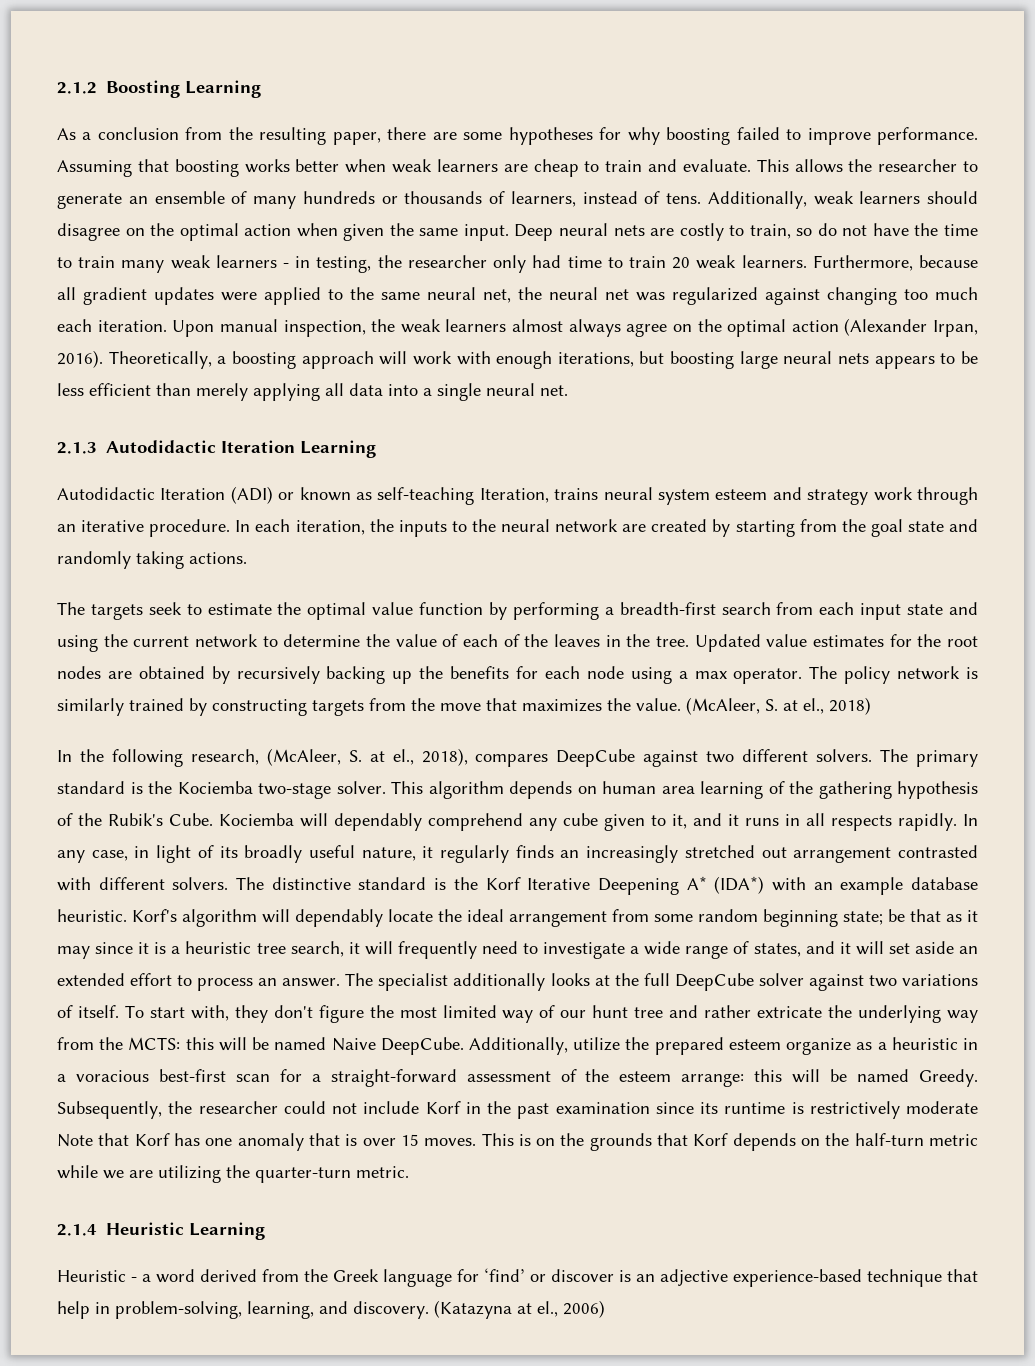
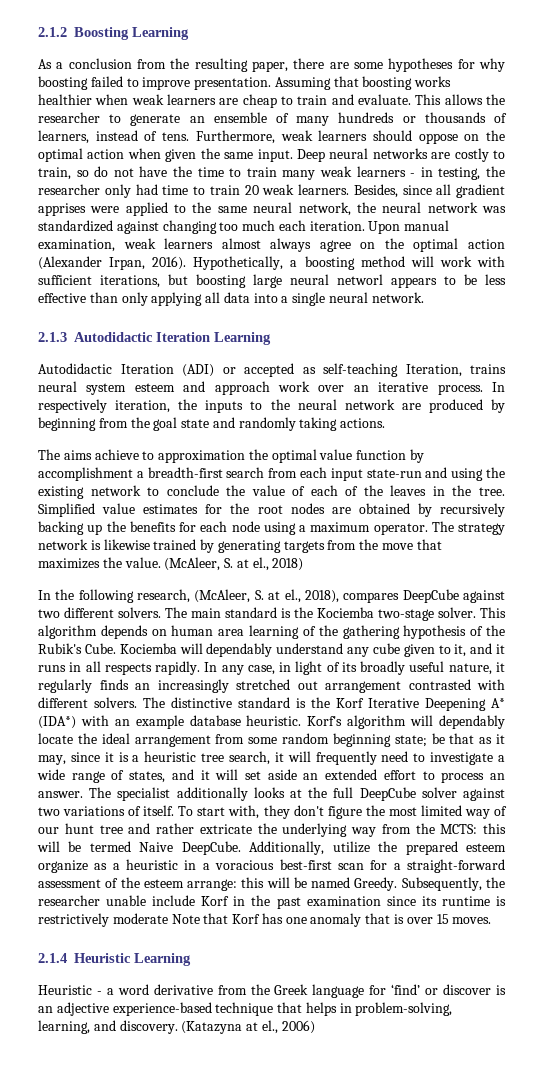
- As a conclusion from the resulting paper, there are some hypotheses for why boosting failed to improve performance.
+ As a conclusion from the resulting paper, there are some hypotheses for why boosting failed to improve presentation.
- Assuming that boosting works better when weak learners are cheap to train and evaluate.
+ Assuming that boosting works healthier when weak learners are cheap to train and evaluate.
- Additionally, weak learners should disagree on the optimal action when given the same input.
+ Furthermore, weak learners should oppose on the optimal action when given the same input.
- Deep neural nets are costly to train, so do not have the time to train many weak learners - in testing, the researcher only had time to train 20 weak learners.
+ Deep neural networks are costly to train, so do not have the time to train many weak learners - in testing, the researcher only had time to train 20 weak learners.
- Furthermore, because all gradient updates were applied to the same neural net, the neural net was regularized against changing too much each iteration.
+ Besides, since all gradient apprises were applied to the same neural network, the neural network was standardized against changing too much each iteration.
- Upon manual inspection, the weak learners almost always agree on the optimal action (Alexander Irpan, 2016).
+ Upon manual examination, weak learners almost always agree on the optimal action (Alexander Irpan, 2016).
- Theoretically, a boosting approach will work with enough iterations, but boosting large neural nets appears to be less efficient than merely applying all data into a single neural net.
+ Hypothetically, a boosting method will work with sufficient iterations, but boosting large neural networl appears to be less effective than only applying all data into a single neural network.
- Autodidactic Iteration (ADI) or known as self-teaching Iteration, trains neural system esteem and strategy work through an iterative procedure. In each iteration, the inputs to the neural network are created by starting from the goal state and randomly taking actions.
+ Autodidactic Iteration (ADI) or accepted as self-teaching Iteration, trains neural system esteem and approach work over an iterative process. In respectively iteration, the inputs to the neural network are produced by beginning from the goal state and randomly taking actions.
- The targets seek to estimate the optimal value function by performing a breadth-first search from each input state and using the current network to determine the value of each of the leaves in the tree.
+ The aims achieve to approximation the optimal value function by accomplishment a breadth-first search from each input state-run and using the existing network to conclude the value of each of the leaves in the tree.
- Updated value estimates for the root nodes are obtained by recursively backing up the benefits for each node using a max operator.
+ Simplified value estimates for the root nodes are obtained by recursively backing up the benefits for each node using a maximum operator.
- The policy network is similarly trained by constructing targets from the move that maximizes the value.
+ The strategy network is likewise trained by generating targets from the move that maximizes the value.
- The primary standard is the Kociemba two-stage solver.
+ The main standard is the Kociemba two-stage solver.
- Kociemba will dependably comprehend any cube given to it, and it runs in all respects rapidly.
+ Kociemba will dependably understand any cube given to it, and it runs in all respects rapidly.
- Korf's algorithm will dependably locate the ideal arrangement from some random beginning state; be that as it may since it is a heuristic tree search, it will frequently need to investigate a wide range of states, and it will set aside an extended effort to process an answer.
+ Korf's algorithm will dependably locate the ideal arrangement from some random beginning state; be that as it may, since it is a heuristic tree search, it will frequently need to investigate a wide range of states, and it will set aside an extended effort to process an answer.
- To start with, they don't figure the most limited way of our hunt tree and rather extricate the underlying way from the MCTS: this will be named Naive DeepCube.
+ To start with, they don't figure the most limited way of our hunt tree and rather extricate the underlying way from the MCTS: this will be termed Naive DeepCube.
- Subsequently, the researcher could not include Korf in the past examination since its runtime is restrictively moderate Note that Korf has one anomaly that is over 15 moves. This is on the grounds that Korf depends on the half-turn metric while we are utilizing the quarter-turn metric.
+ Subsequently, the researcher unable include Korf in the past examination since its runtime is restrictively moderate Note that Korf has one anomaly that is over 15 moves.
- Heuristic - a word derived from the Greek language for ‘find’ or discover is an adjective experience-based technique that help in problem-solving, learning, and discovery.
+ Heuristic - a word derivative from the Greek language for ‘find’ or discover is an adjective experience-based technique that helps in problem-solving, learning, and discovery.

